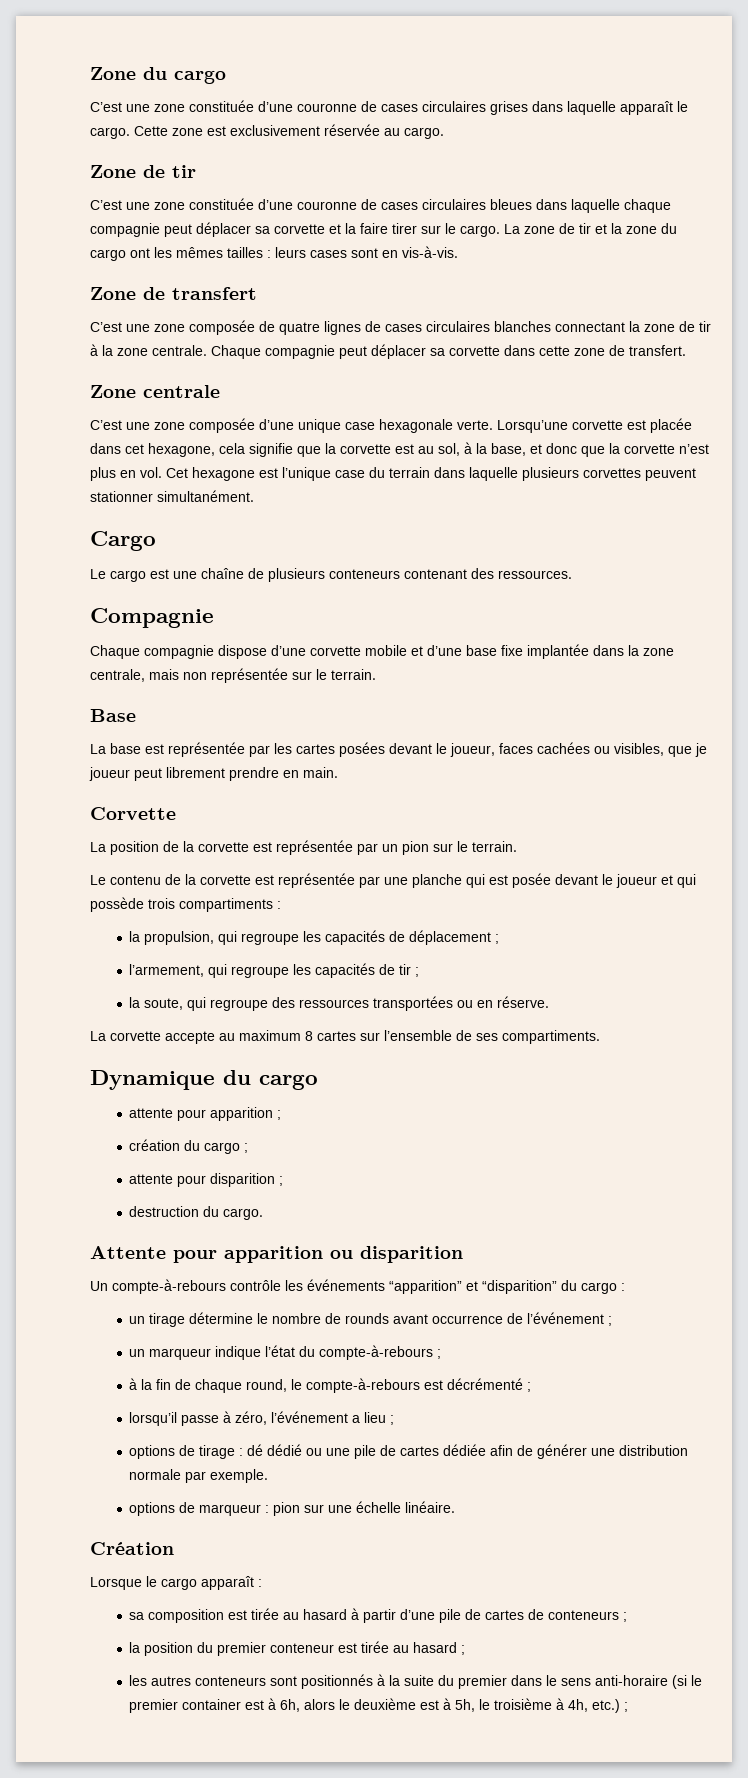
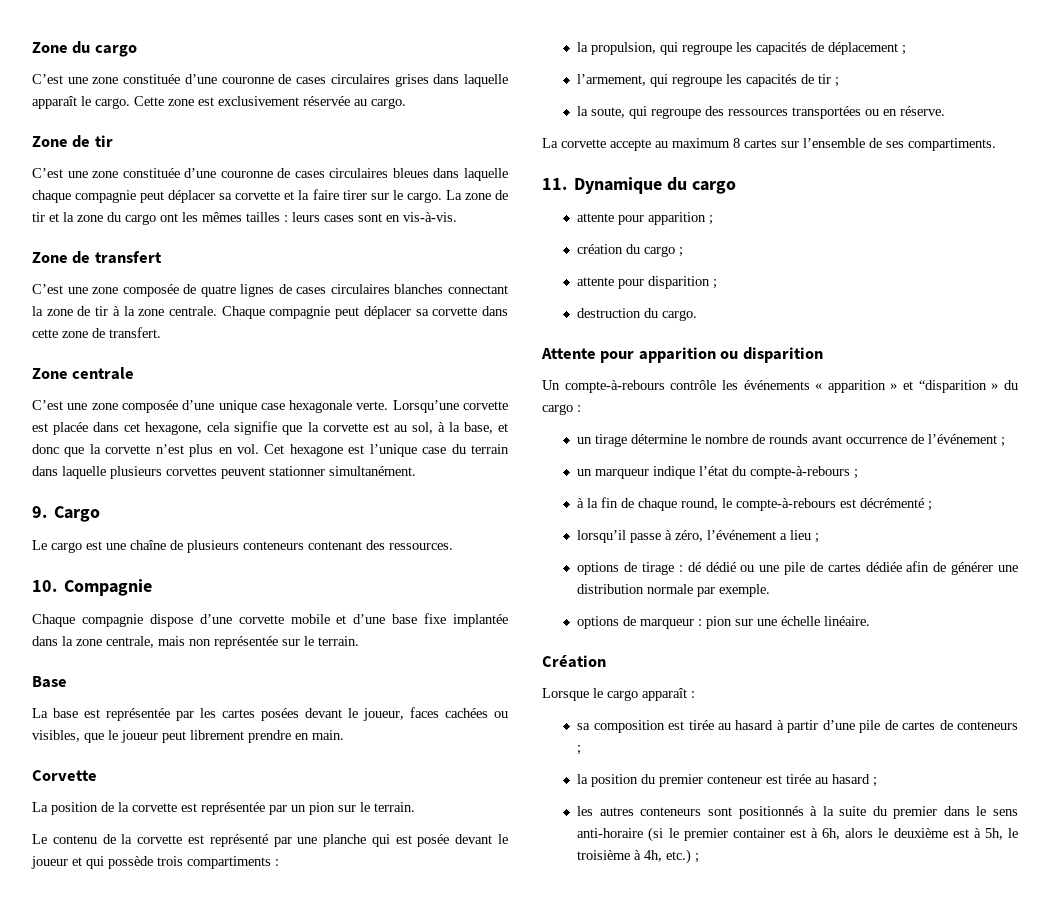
- Cargo
+ 9. Cargo
- Compagnie
+ 10. Compagnie
- La base est représentée par les cartes posées devant le joueur, faces cachées ou visibles, que je joueur peut librement prendre en main.
+ La base est représentée par les cartes posées devant le joueur, faces cachées ou visibles, que le joueur peut librement prendre en main.
- Le contenu de la corvette est représentée par une planche qui est posée devant le joueur et qui possède trois compartiments :
+ Le contenu de la corvette est représenté par une planche qui est posée devant le joueur et qui possède trois compartiments :
- Dynamique du cargo
+ 11. Dynamique du cargo
- Un compte-à-rebours contrôle les événements “apparition” et “disparition” du cargo :
+ Un compte-à-rebours contrôle les événements « apparition » et “disparition » du cargo :

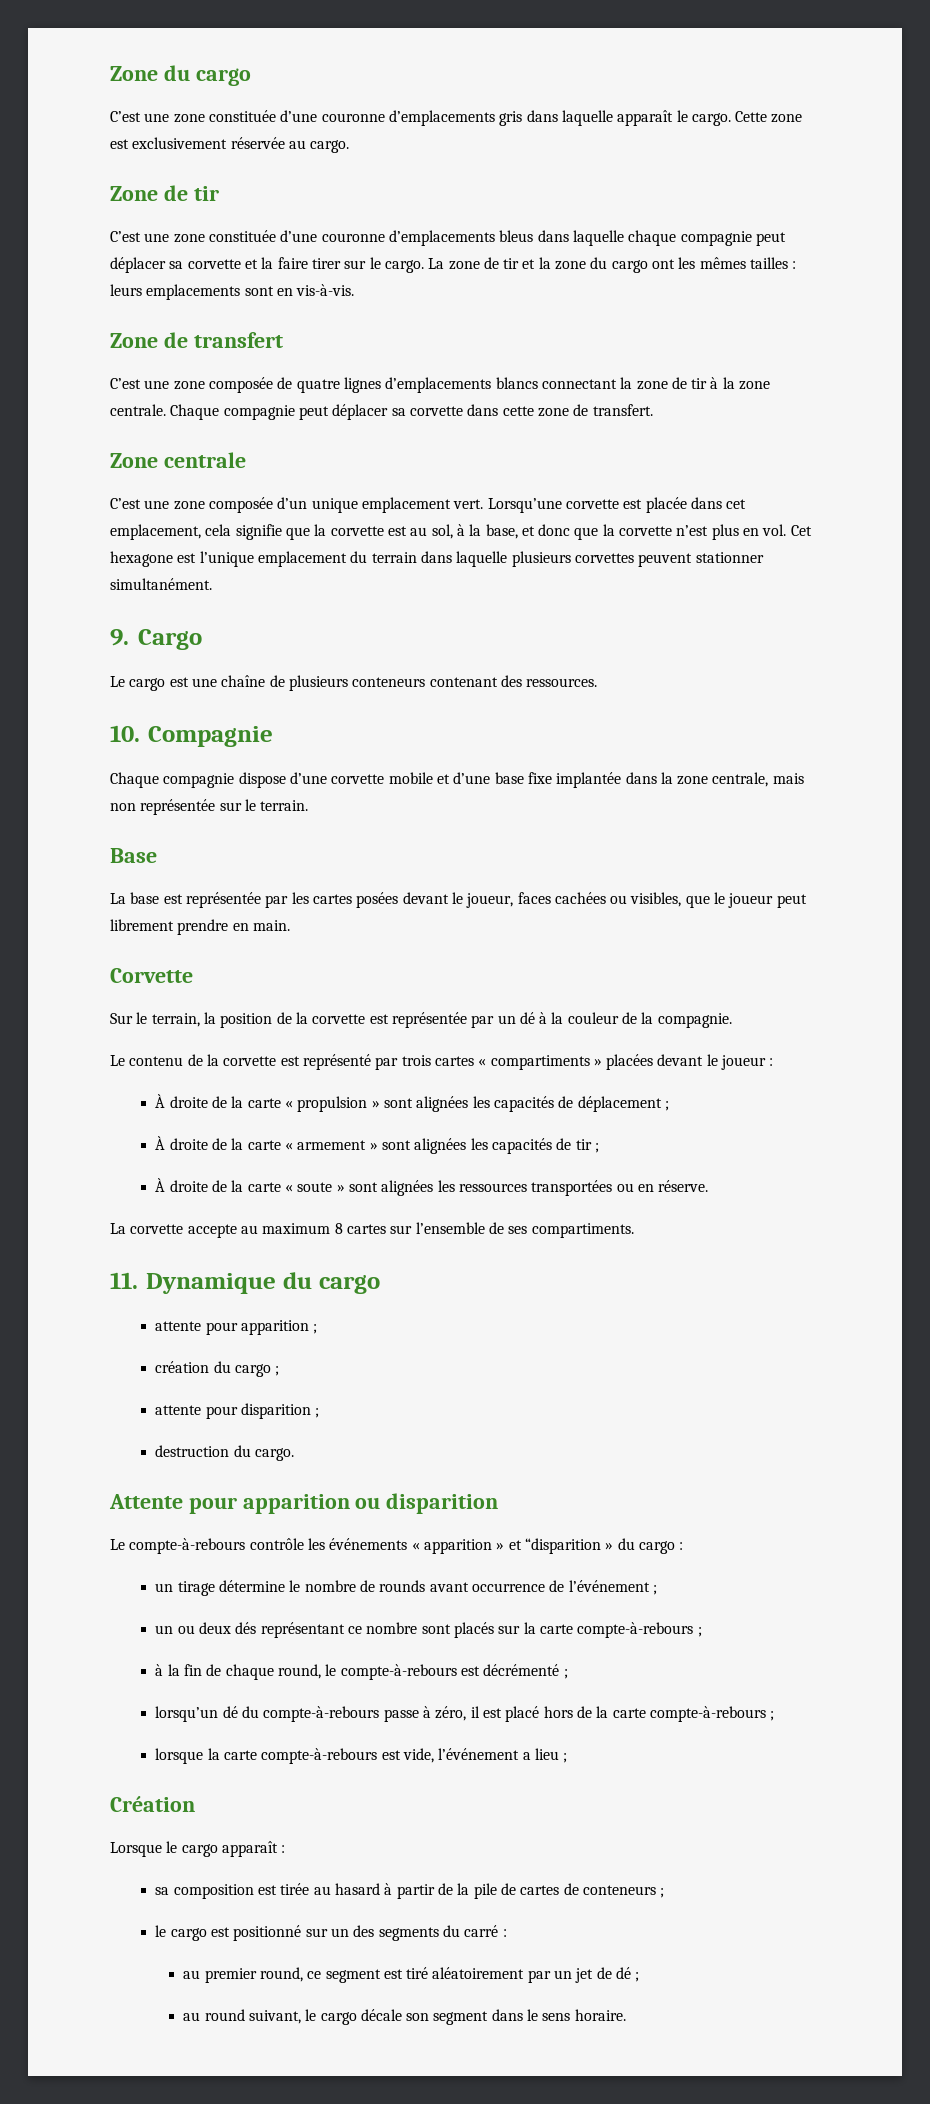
- C’est une zone constituée d’une couronne de cases circulaires grises dans laquelle apparaît le cargo.
+ C’est une zone constituée d’une couronne d’emplacements gris dans laquelle apparaît le cargo.
- C’est une zone constituée d’une couronne de cases circulaires bleues dans laquelle chaque compagnie peut déplacer sa corvette et la faire tirer sur le cargo.
+ C’est une zone constituée d’une couronne d’emplacements bleus dans laquelle chaque compagnie peut déplacer sa corvette et la faire tirer sur le cargo.
- La zone de tir et la zone du cargo ont les mêmes tailles : leurs cases sont en vis-à-vis.
+ La zone de tir et la zone du cargo ont les mêmes tailles : leurs emplacements sont en vis-à-vis.
- C’est une zone composée de quatre lignes de cases circulaires blanches connectant la zone de tir à la zone centrale.
+ C’est une zone composée de quatre lignes d’emplacements blancs connectant la zone de tir à la zone centrale.
- C’est une zone composée d’une unique case hexagonale verte.
+ C’est une zone composée d’un unique emplacement vert.
- Lorsqu’une corvette est placée dans cet hexagone, cela signifie que la corvette est au sol, à la base, et donc que la corvette n’est plus en vol. Cet hexagone est l’unique case du terrain dans laquelle plusieurs corvettes peuvent stationner simultanément.
+ Lorsqu’une corvette est placée dans cet emplacement, cela signifie que la corvette est au sol, à la base, et donc que la corvette n’est plus en vol. Cet hexagone est l’unique emplacement du terrain dans laquelle plusieurs corvettes peuvent stationner simultanément.
- La position de la corvette est représentée par un pion sur le terrain.
+ Sur le terrain, la position de la corvette est représentée par un dé à la couleur de la compagnie.
- Le contenu de la corvette est représenté par une planche qui est posée devant le joueur et qui possède trois compartiments :
- la propulsion, qui regroupe les capacités de déplacement ;
+ Le contenu de la corvette est représenté par trois cartes « compartiments » placées devant le joueur :
+ À droite de la carte « propulsion » sont alignées les capacités de déplacement ;
- l’armement, qui regroupe les capacités de tir ;
+ À droite de la carte « armement » sont alignées les capacités de tir ;
- la soute, qui regroupe des ressources transportées ou en réserve.
+ À droite de la carte « soute » sont alignées les ressources transportées ou en réserve.
- Un compte-à-rebours contrôle les événements « apparition » et “disparition » du cargo :
+ Le compte-à-rebours contrôle les événements « apparition » et “disparition » du cargo :
- un marqueur indique l’état du compte-à-rebours ;
+ un ou deux dés représentant ce nombre sont placés sur la carte compte-à-rebours ;
- lorsqu’il passe à zéro, l’événement a lieu ;
- options de tirage : dé dédié ou une pile de cartes dédiée afin de générer une distribution normale par exemple.
- options de marqueur : pion sur une échelle linéaire.
+ lorsqu’un dé du compte-à-rebours passe à zéro, il est placé hors de la carte compte-à-rebours ;
+ lorsque la carte compte-à-rebours est vide, l’événement a lieu ;
- sa composition est tirée au hasard à partir d’une pile de cartes de conteneurs ;
+ sa composition est tirée au hasard à partir de la pile de cartes de conteneurs ;
- la position du premier conteneur est tirée au hasard ;
- les autres conteneurs sont positionnés à la suite du premier dans le sens anti-horaire (si le premier container est à 6h, alors le deuxième est à 5h, le troisième à 4h, etc.) ;
+ le cargo est positionné sur un des segments du carré :
+ au premier round, ce segment est tiré aléatoirement par un jet de dé ;
+ au round suivant, le cargo décale son segment dans le sens horaire.

